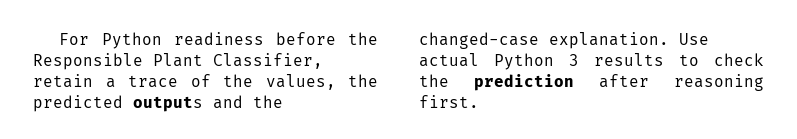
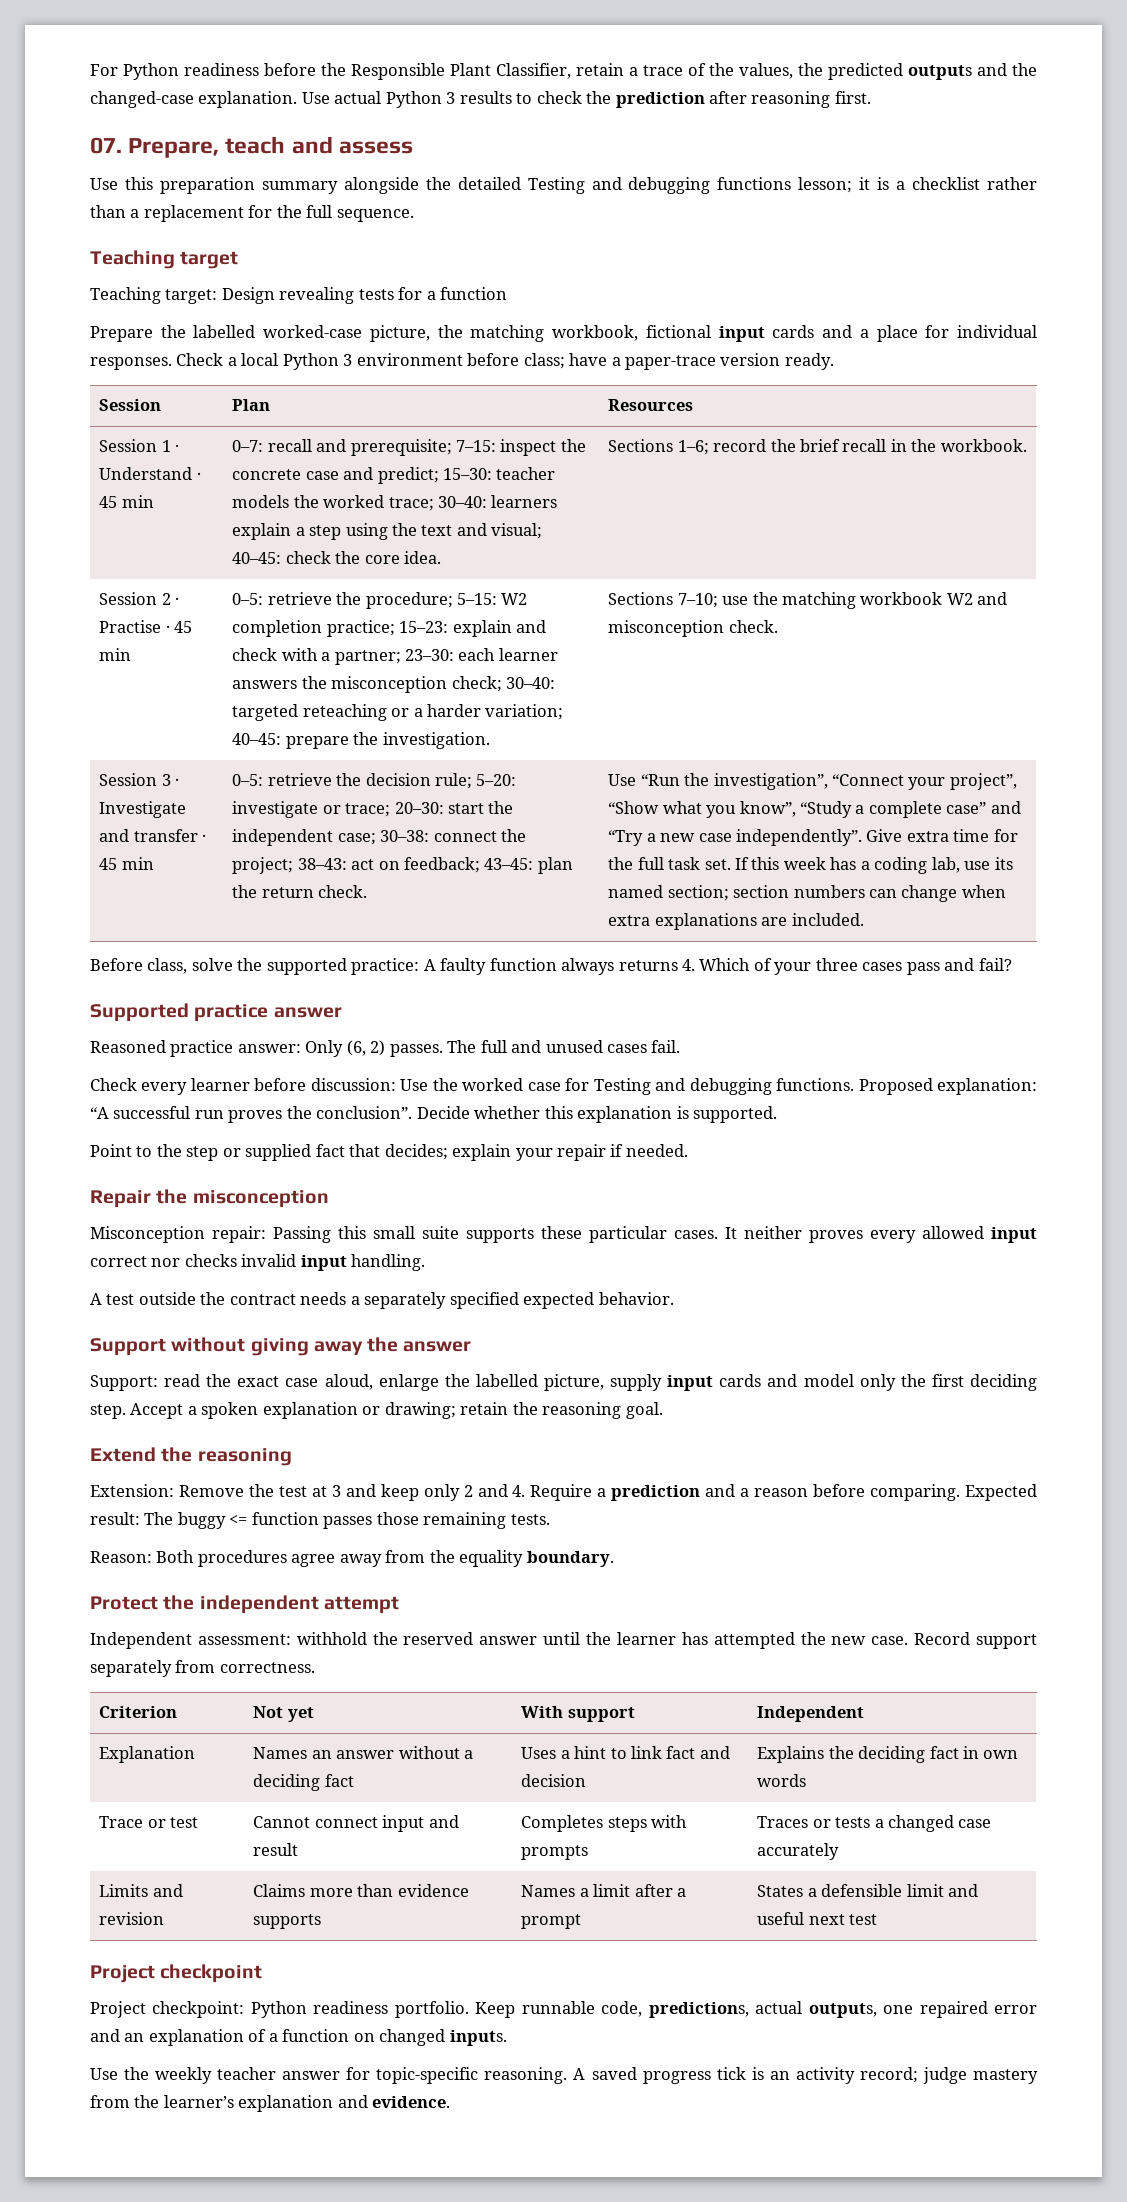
+ 07. Prepare, teach and assess
+ Use this preparation summary alongside the detailed Testing and debugging functions lesson; it is a checklist rather than a replacement for the full sequence.
+ Teaching target
+ Teaching target: Design revealing tests for a function
+ Prepare the labelled worked-case picture, the matching workbook, fictional input cards and a place for individual responses. Check a local Python 3 environment before class; have a paper-trace version ready.
+ Session | Plan | Resources
+ Session 1 · Understand · 45 min | 0–7: recall and prerequisite; 7–15: inspect the concrete case and predict; 15–30: teacher models the worked trace; 30–40: learners explain a step using the text and visual; 40–45: check the core idea. | Sections 1–6; record the brief recall in the workbook.
+ Session 2 · Practise · 45 min | 0–5: retrieve the procedure; 5–15: W2 completion practice; 15–23: explain and check with a partner; 23–30: each learner answers the misconception check; 30–40: targeted reteaching or a harder variation; 40–45: prepare the investigation. | Sections 7–10; use the matching workbook W2 and misconception check.
+ Session 3 · Investigate and transfer · 45 min | 0–5: retrieve the decision rule; 5–20: investigate or trace; 20–30: start the independent case; 30–38: connect the project; 38–43: act on feedback; 43–45: plan the return check. | Use “Run the investigation”, “Connect your project”, “Show what you know”, “Study a complete case” and “Try a new case independently”. Give extra time for the full task set. If this week has a coding lab, use its named section; section numbers can change when extra explanations are included.
+ Before class, solve the supported practice: A faulty function always returns 4. Which of your three cases pass and fail?
+ Supported practice answer
+ Reasoned practice answer: Only (6, 2) passes. The full and unused cases fail.
+ Check every learner before discussion: Use the worked case for Testing and debugging functions. Proposed explanation: “A successful run proves the conclusion”. Decide whether this explanation is supported.
+ Point to the step or supplied fact that decides; explain your repair if needed.
+ Repair the misconception
+ Misconception repair: Passing this small suite supports these particular cases. It neither proves every allowed input correct nor checks invalid input handling.
+ A test outside the contract needs a separately specified expected behavior.
+ Support without giving away the answer
+ Support: read the exact case aloud, enlarge the labelled picture, supply input cards and model only the first deciding step. Accept a spoken explanation or drawing; retain the reasoning goal.
+ Extend the reasoning
+ Extension: Remove the test at 3 and keep only 2 and 4. Require a prediction and a reason before comparing. Expected result: The buggy <= function passes those remaining tests.
+ Reason: Both procedures agree away from the equality boundary.
+ Protect the independent attempt
+ Independent assessment: withhold the reserved answer until the learner has attempted the new case. Record support separately from correctness.
+ Criterion | Not yet | With support | Independent
+ Explanation | Names an answer without a deciding fact | Uses a hint to link fact and decision | Explains the deciding fact in own words
+ Trace or test | Cannot connect input and result | Completes steps with prompts | Traces or tests a changed case accurately
+ Limits and revision | Claims more than evidence supports | Names a limit after a prompt | States a defensible limit and useful next test
+ Project checkpoint
+ Project checkpoint: Python readiness portfolio. Keep runnable code, predictions, actual outputs, one repaired error and an explanation of a function on changed inputs.
+ Use the weekly teacher answer for topic-specific reasoning. A saved progress tick is an activity record; judge mastery from the learner’s explanation and evidence.

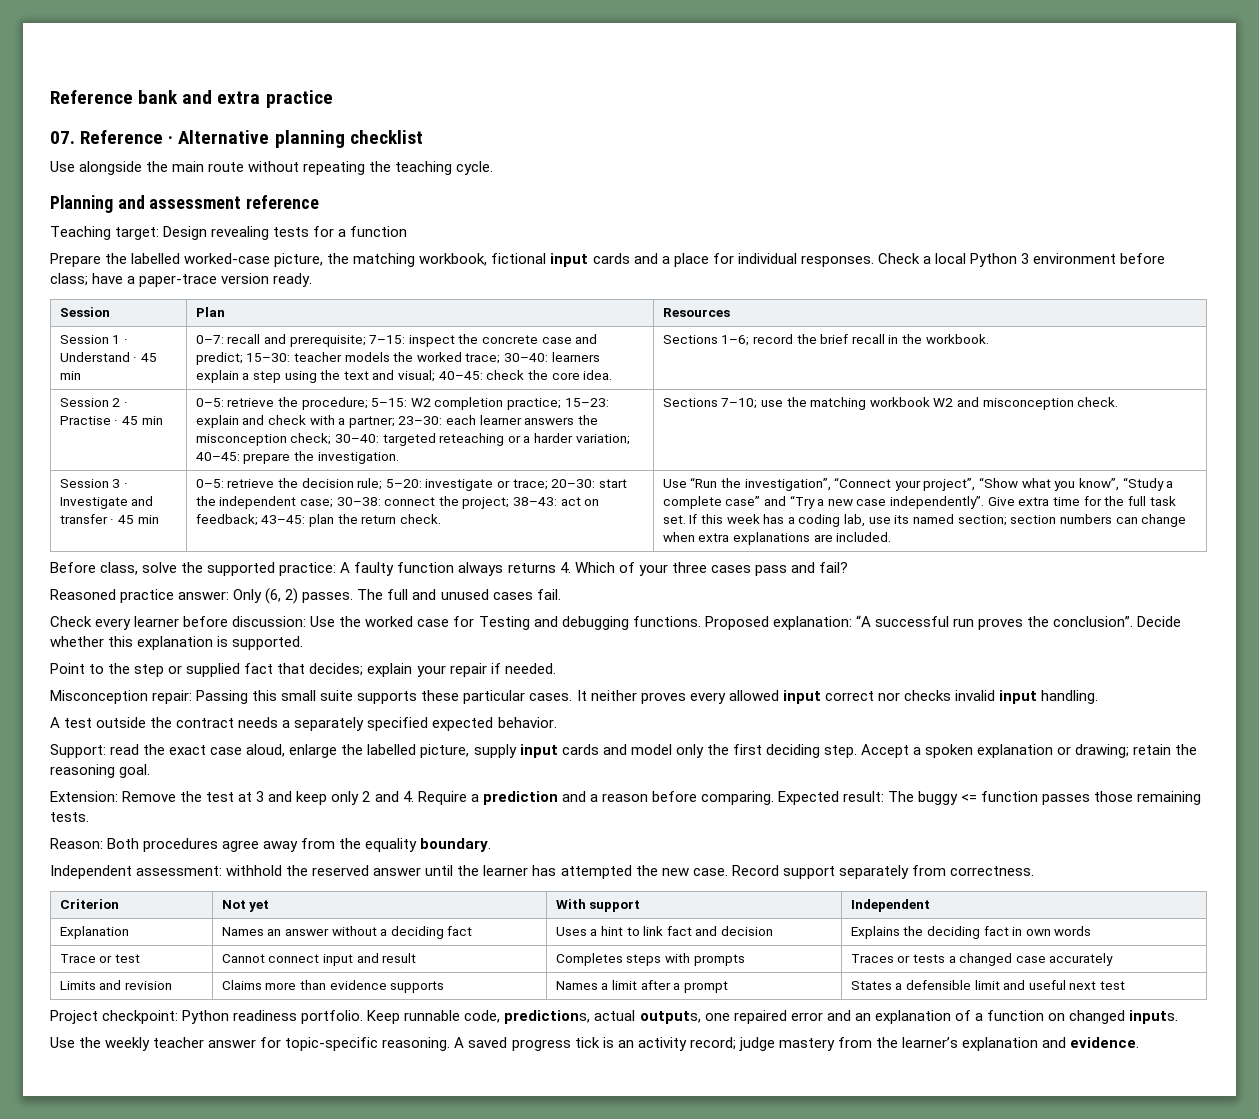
- For Python readiness before the Responsible Plant Classifier, retain a trace of the values, the predicted outputs and the changed-case explanation. Use actual Python 3 results to check the prediction after reasoning first.
- 07. Prepare, teach and assess
- Use this preparation summary alongside the detailed Testing and debugging functions lesson; it is a checklist rather than a replacement for the full sequence.
- Teaching target
+ Reference bank and extra practice
+ 07. Reference · Alternative planning checklist
+ Use alongside the main route without repeating the teaching cycle.
+ Planning and assessment reference
- Supported practice answer
- Repair the misconception
- Support without giving away the answer
- Extend the reasoning
- Protect the independent attempt
- Project checkpoint

